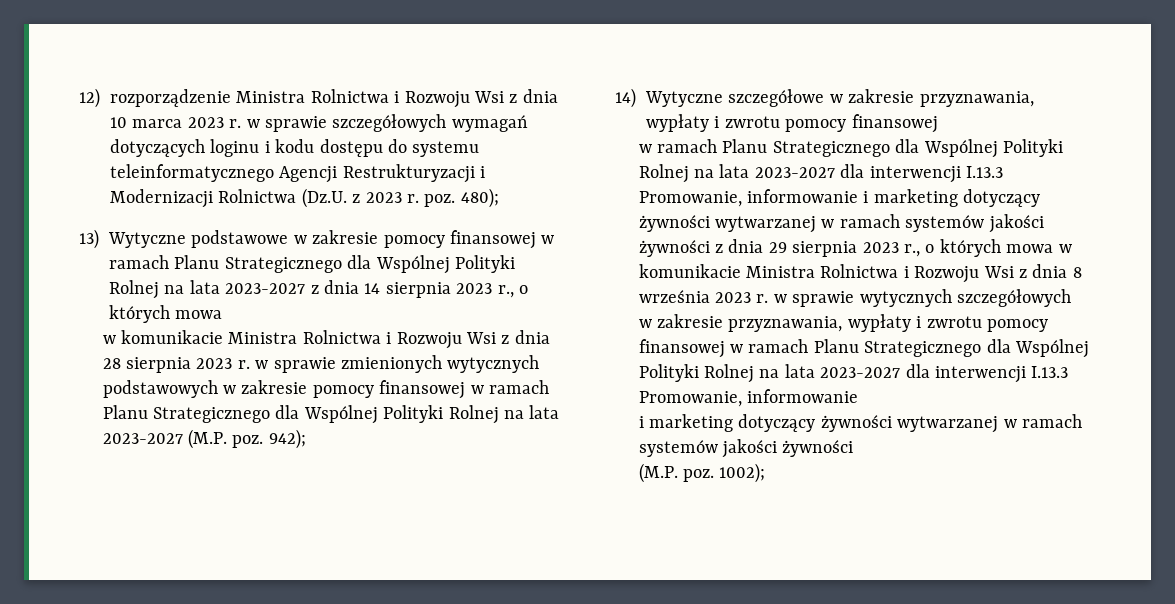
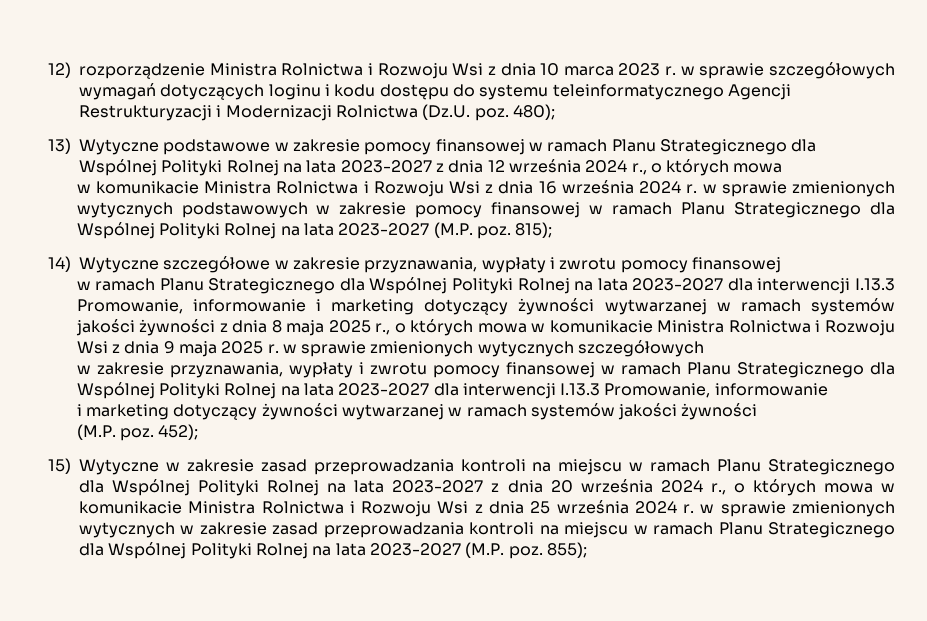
- 12) rozporządzenie Ministra Rolnictwa i Rozwoju Wsi z dnia 10 marca 2023 r. w sprawie szczegółowych wymagań dotyczących loginu i kodu dostępu do systemu teleinformatycznego Agencji Restrukturyzacji i Modernizacji Rolnictwa (Dz.U. z 2023 r. poz. 480);
+ 12) rozporządzenie Ministra Rolnictwa i Rozwoju Wsi z dnia 10 marca 2023 r. w sprawie szczegółowych wymagań dotyczących loginu i kodu dostępu do systemu teleinformatycznego Agencji Restrukturyzacji i Modernizacji Rolnictwa (Dz.U. poz. 480);
- 13) Wytyczne podstawowe w zakresie pomocy finansowej w ramach Planu Strategicznego dla Wspólnej Polityki Rolnej na lata 2023-2027 z dnia 14 sierpnia 2023 r., o których mowa
+ 13) Wytyczne podstawowe w zakresie pomocy finansowej w ramach Planu Strategicznego dla Wspólnej Polityki Rolnej na lata 2023-2027 z dnia 12 września 2024 r., o których mowa
- w komunikacie Ministra Rolnictwa i Rozwoju Wsi z dnia 28 sierpnia 2023 r. w sprawie zmienionych wytycznych podstawowych w zakresie pomocy finansowej w ramach Planu Strategicznego dla Wspólnej Polityki Rolnej na lata 2023-2027 (M.P. poz. 942);
+ w komunikacie Ministra Rolnictwa i Rozwoju Wsi z dnia 16 września 2024 r. w sprawie zmienionych wytycznych podstawowych w zakresie pomocy finansowej w ramach Planu Strategicznego dla Wspólnej Polityki Rolnej na lata 2023-2027 (M.P. poz. 815);
- w ramach Planu Strategicznego dla Wspólnej Polityki Rolnej na lata 2023-2027 dla interwencji I.13.3 Promowanie, informowanie i marketing dotyczący żywności wytwarzanej w ramach systemów jakości żywności z dnia 29 sierpnia 2023 r., o których mowa w komunikacie Ministra Rolnictwa i Rozwoju Wsi z dnia 8 września 2023 r. w sprawie wytycznych szczegółowych
+ w ramach Planu Strategicznego dla Wspólnej Polityki Rolnej na lata 2023-2027 dla interwencji I.13.3 Promowanie, informowanie i marketing dotyczący żywności wytwarzanej w ramach systemów jakości żywności z dnia 8 maja 2025 r., o których mowa w komunikacie Ministra Rolnictwa i Rozwoju Wsi z dnia 9 maja 2025 r. w sprawie zmienionych wytycznych szczegółowych
- (M.P. poz. 1002);
+ (M.P. poz. 452);
+ 15) Wytyczne w zakresie zasad przeprowadzania kontroli na miejscu w ramach Planu Strategicznego dla Wspólnej Polityki Rolnej na lata 2023-2027 z dnia 20 września 2024 r., o których mowa w komunikacie Ministra Rolnictwa i Rozwoju Wsi z dnia 25 września 2024 r. w sprawie zmienionych wytycznych w zakresie zasad przeprowadzania kontroli na miejscu w ramach Planu Strategicznego dla Wspólnej Polityki Rolnej na lata 2023-2027 (M.P. poz. 855);

